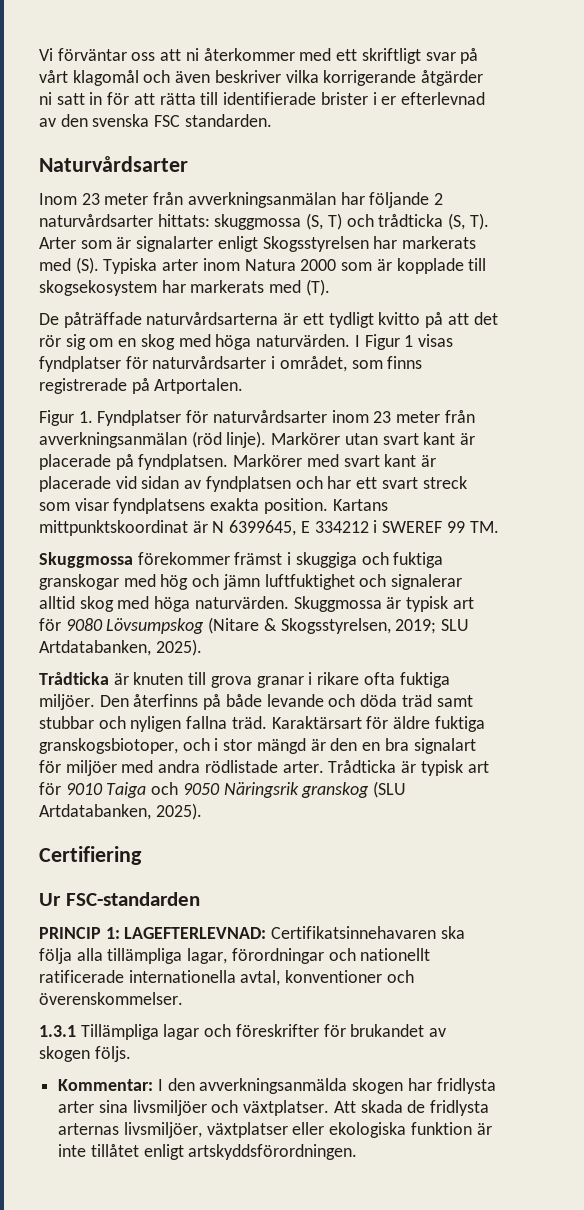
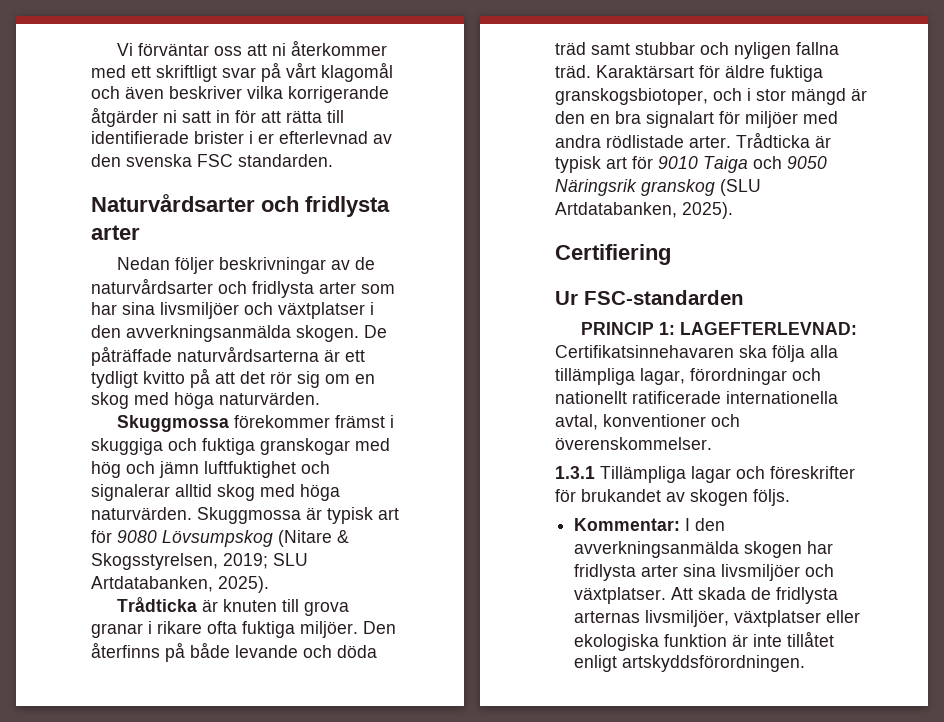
- Naturvårdsarter
- Inom 23 meter från avverkningsanmälan har följande 2 naturvårdsarter hittats: skuggmossa (S, T) och trådticka (S, T). Arter som är signalarter enligt Skogsstyrelsen har markerats med (S). Typiska arter inom Natura 2000 som är kopplade till skogsekosystem har markerats med (T).
- De påträffade naturvårdsarterna är ett tydligt kvitto på att det rör sig om en skog med höga naturvärden. I Figur 1 visas fyndplatser för naturvårdsarter i området, som finns registrerade på Artportalen.
- Figur 1. Fyndplatser för naturvårdsarter inom 23 meter från avverkningsanmälan (röd linje). Markörer utan svart kant är placerade på fyndplatsen. Markörer med svart kant är placerade vid sidan av fyndplatsen och har ett svart streck som visar fyndplatsens exakta position. Kartans mittpunktskoordinat är N 6399645, E 334212 i SWEREF 99 TM.
+ Naturvårdsarter och fridlysta arter
+ Nedan följer beskrivningar av de naturvårdsarter och fridlysta arter som har sina livsmiljöer och växtplatser i den avverkningsanmälda skogen. De påträffade naturvårdsarterna är ett tydligt kvitto på att det rör sig om en skog med höga naturvärden.

